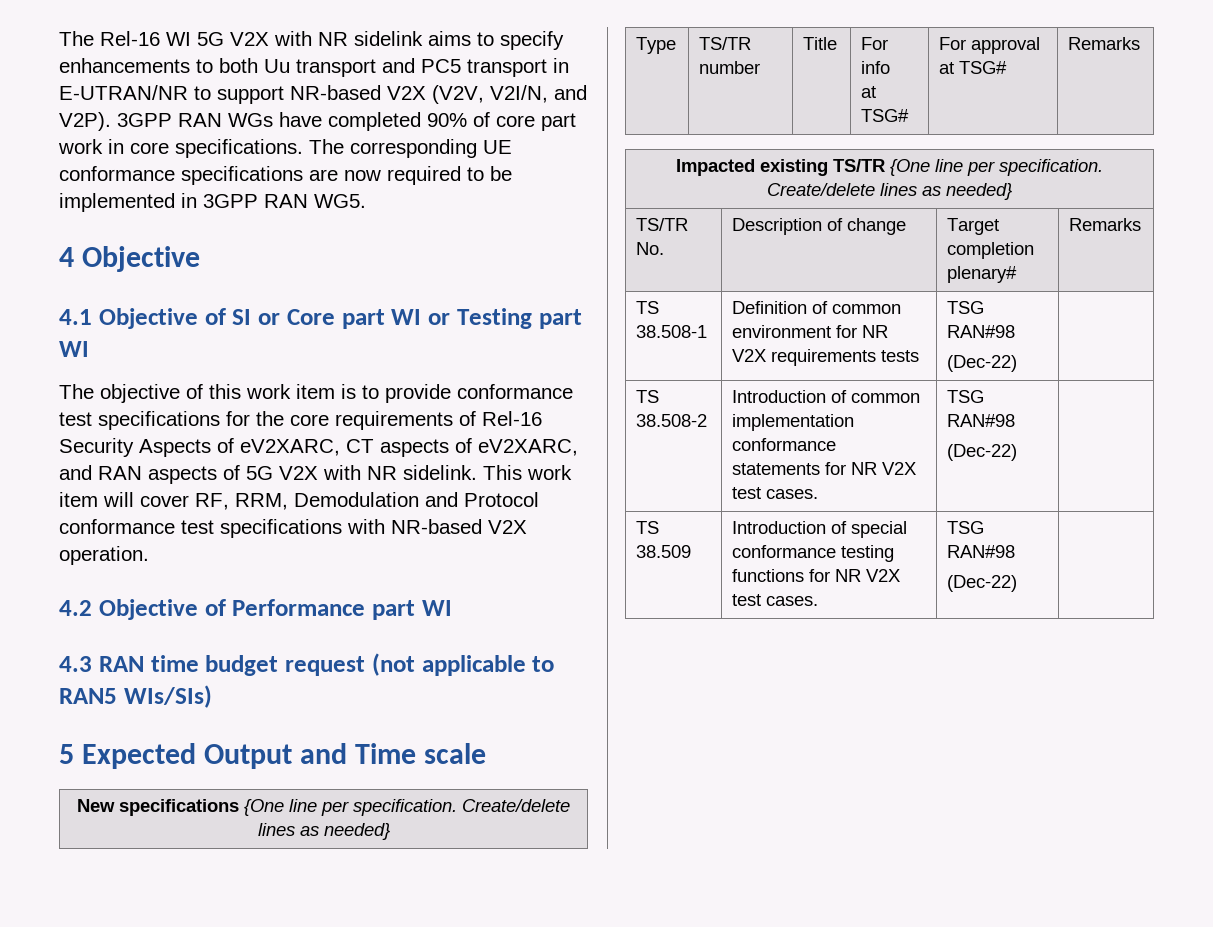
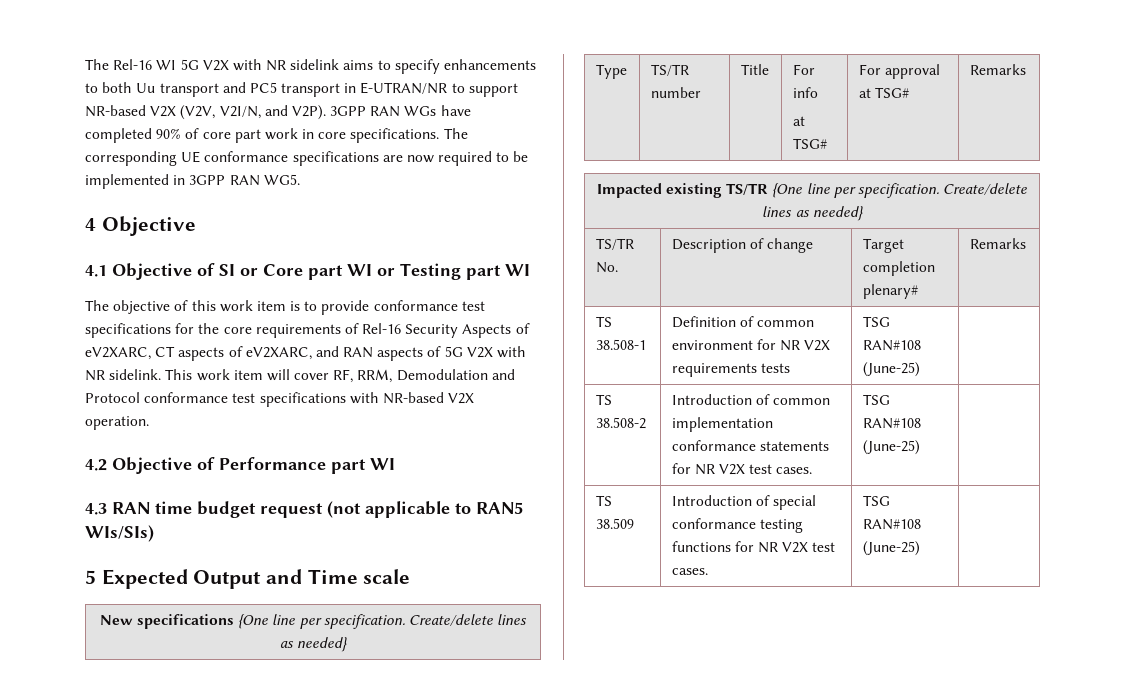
- TS 38.508-1 | Definition of common environment for NR V2X requirements tests | TSG RAN#98
- (Dec-22) |
+ TS 38.508-1 | Definition of common environment for NR V2X requirements tests | TSG RAN#108 (June-25) |
- TS 38.508-2 | Introduction of common implementation conformance statements for NR V2X test cases. | TSG RAN#98
- (Dec-22) |
+ TS 38.508-2 | Introduction of common implementation conformance statements for NR V2X test cases. | TSG RAN#108 (June-25) |
- TS 38.509 | Introduction of special conformance testing functions for NR V2X test cases. | TSG RAN#98
- (Dec-22) |
+ TS 38.509 | Introduction of special conformance testing functions for NR V2X test cases. | TSG RAN#108 (June-25) |

